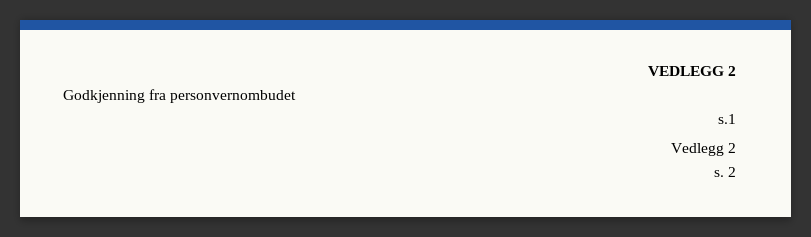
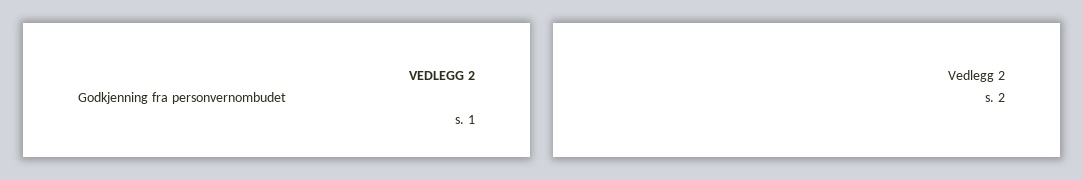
- s.1
+ s. 1

